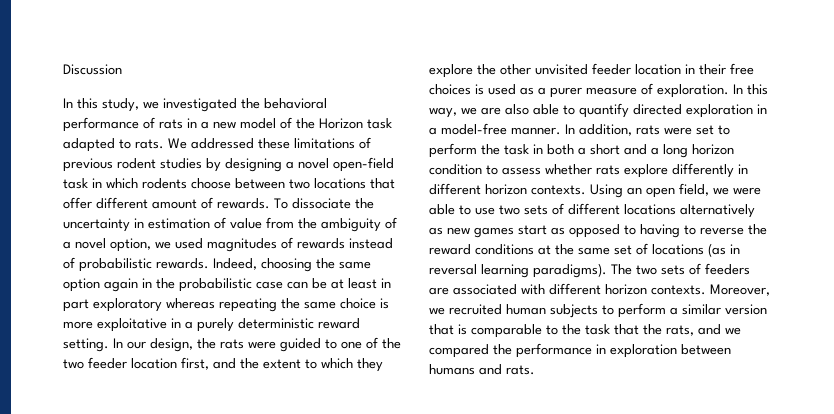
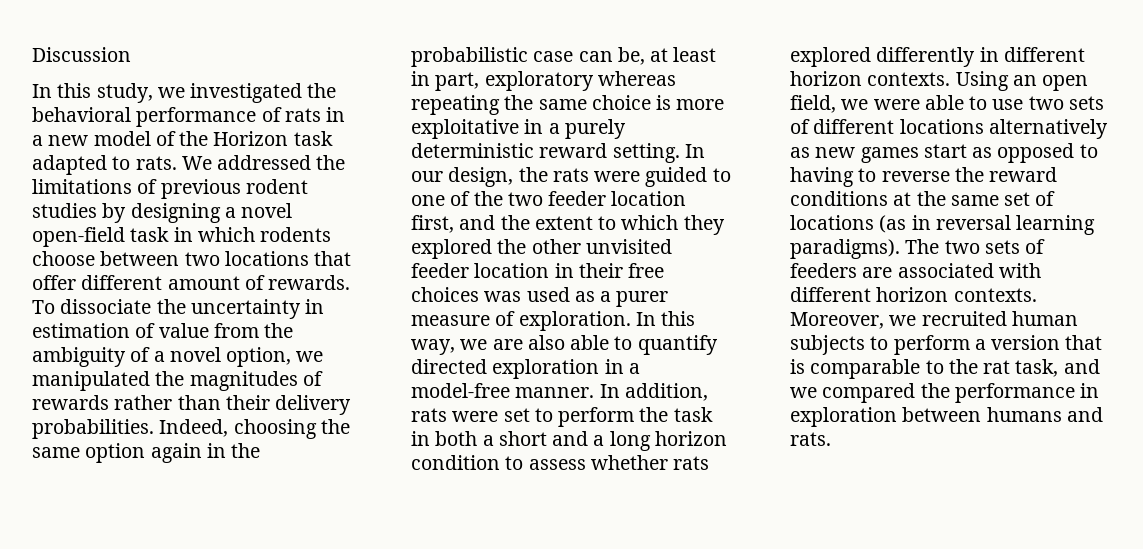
- We addressed these limitations of previous rodent studies by designing a novel open-field task in which rodents choose between two locations that offer different amount of rewards.
+ We addressed the limitations of previous rodent studies by designing a novel open-field task in which rodents choose between two locations that offer different amount of rewards.
- To dissociate the uncertainty in estimation of value from the ambiguity of a novel option, we used magnitudes of rewards instead of probabilistic rewards.
+ To dissociate the uncertainty in estimation of value from the ambiguity of a novel option, we manipulated the magnitudes of rewards rather than their delivery probabilities.
- Indeed, choosing the same option again in the probabilistic case can be at least in part exploratory whereas repeating the same choice is more exploitative in a purely deterministic reward setting.
+ Indeed, choosing the same option again in the probabilistic case can be, at least in part, exploratory whereas repeating the same choice is more exploitative in a purely deterministic reward setting.
- In our design, the rats were guided to one of the two feeder location first, and the extent to which they explore the other unvisited feeder location in their free choices is used as a purer measure of exploration.
+ In our design, the rats were guided to one of the two feeder location first, and the extent to which they explored the other unvisited feeder location in their free choices was used as a purer measure of exploration.
- In addition, rats were set to perform the task in both a short and a long horizon condition to assess whether rats explore differently in different horizon contexts.
+ In addition, rats were set to perform the task in both a short and a long horizon condition to assess whether rats explored differently in different horizon contexts.
- Moreover, we recruited human subjects to perform a similar version that is comparable to the task that the rats, and we compared the performance in exploration between humans and rats.
+ Moreover, we recruited human subjects to perform a version that is comparable to the rat task, and we compared the performance in exploration between humans and rats.

